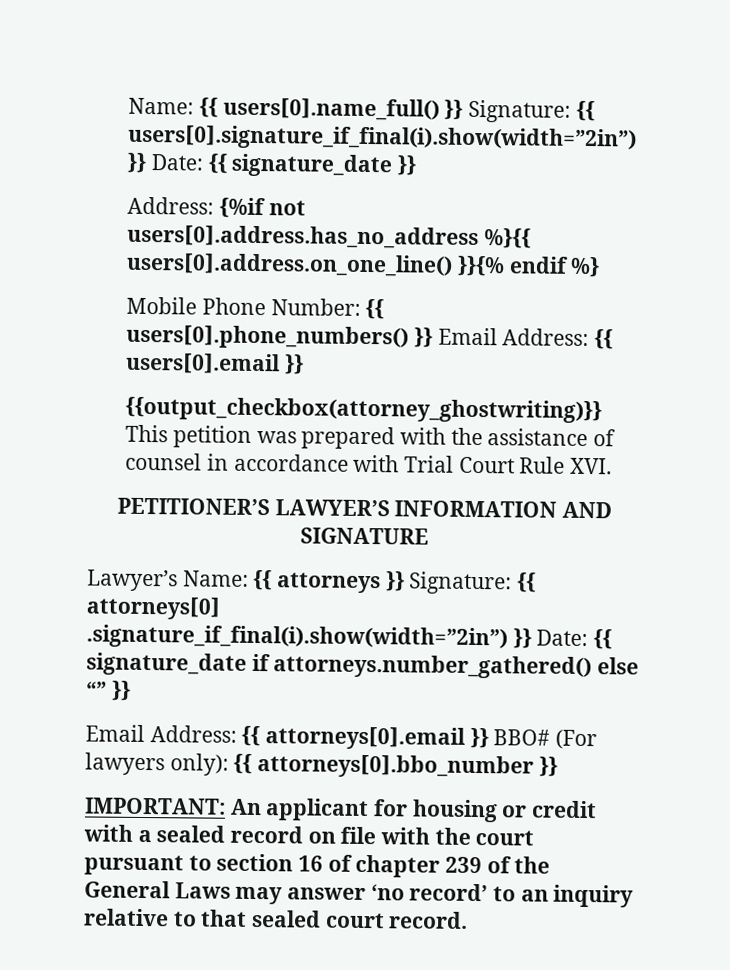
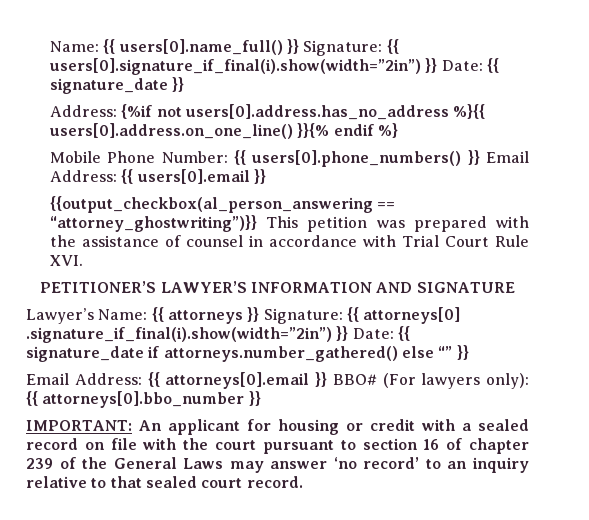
- {{output_checkbox(attorney_ghostwriting)}} This petition was prepared with the assistance of counsel in accordance with Trial Court Rule XVI.
+ {{output_checkbox(al_person_answering == “attorney_ghostwriting”)}} This petition was prepared with the assistance of counsel in accordance with Trial Court Rule XVI.

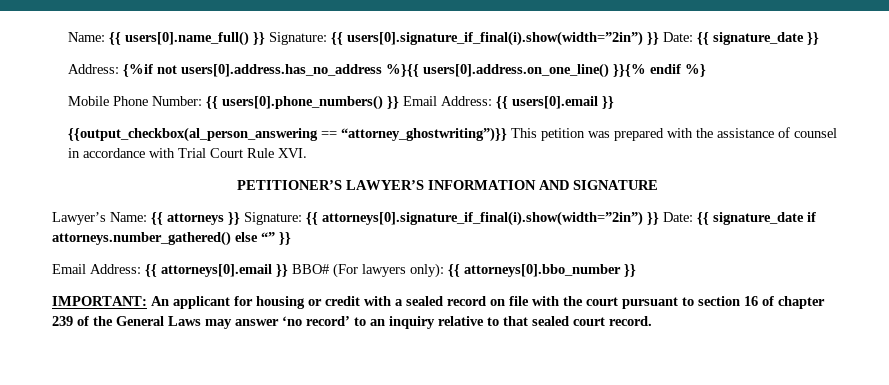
- Lawyer’s Name: {{ attorneys }} Signature: {{ attorneys[0] .signature_if_final(i).show(width=”2in”) }} Date: {{ signature_date if attorneys.number_gathered() else “” }}
+ Lawyer’s Name: {{ attorneys }} Signature: {{ attorneys[0].signature_if_final(i).show(width=”2in”) }} Date: {{ signature_date if attorneys.number_gathered() else “” }}

